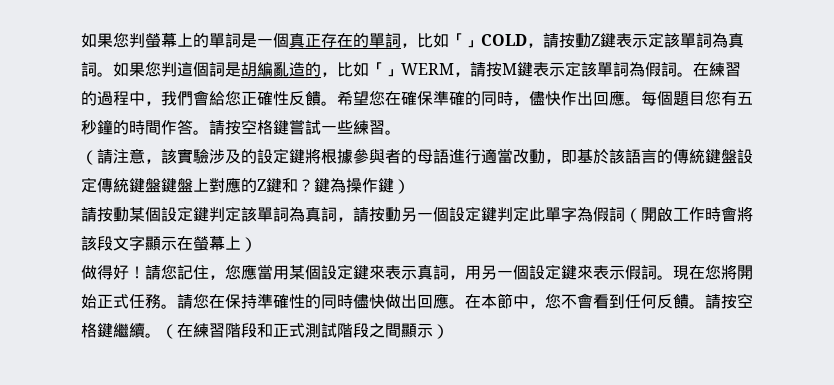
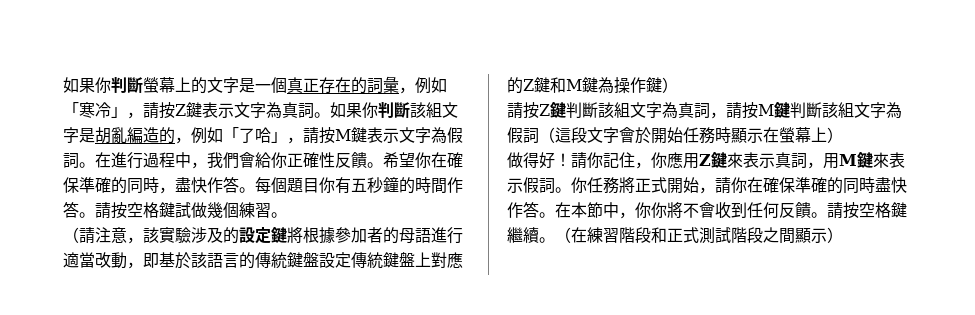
- 如果您判螢幕上的單詞是一個真正存在的單詞，比如「」COLD，請按動Z鍵表示定該單詞為真詞。
+ 如果你判斷螢幕上的文字是一個真正存在的詞彙，例如「寒冷」，請按Z鍵表示文字為真詞。
- 如果您判這個詞是胡編亂造的，比如「」WERM，請按M鍵表示定該單詞為假詞。
+ 如果你判斷該組文字是胡亂編造的，例如「了哈」，請按M鍵表示文字為假詞。
- 在練習的過程中，我們會給您正確性反饋。
+ 在進行過程中，我們會給你正確性反饋。
- 希望您在確保準確的同時，儘快作出回應。
+ 希望你在確保準確的同時，盡快作答。
- 每個題目您有五秒鐘的時間作答。
+ 每個題目你有五秒鐘的時間作答。
- 請按空格鍵嘗試一些練習。
+ 請按空格鍵試做幾個練習。
- （請注意，該實驗涉及的設定鍵將根據參與者的母語進行適當改動，即基於該語言的傳統鍵盤設定傳統鍵盤鍵盤上對應的Z鍵和？鍵為操作鍵）
+ （請注意，該實驗涉及的設定鍵將根據參加者的母語進行適當改動，即基於該語言的傳統鍵盤設定傳統鍵盤上對應的Z鍵和M鍵為操作鍵）
- 請按動某個設定鍵判定該單詞為真詞，請按動另一個設定鍵判定此單字為假詞（開啟工作時會將該段文字顯示在螢幕上）
+ 請按Z鍵判斷該組文字為真詞，請按M鍵判斷該組文字為假詞（這段文字會於開始任務時顯示在螢幕上）
- 請您記住，您應當用某個設定鍵來表示真詞，用另一個設定鍵來表示假詞。
+ 請你記住，你應用Z鍵來表示真詞，用M鍵來表示假詞。
- 現在您將開始正式任務。請您在保持準確性的同時儘快做出回應。在本節中，您不會看到任何反饋。
+ 你任務將正式開始，請你在確保準確的同時盡快作答。在本節中，你你將不會收到任何反饋。

